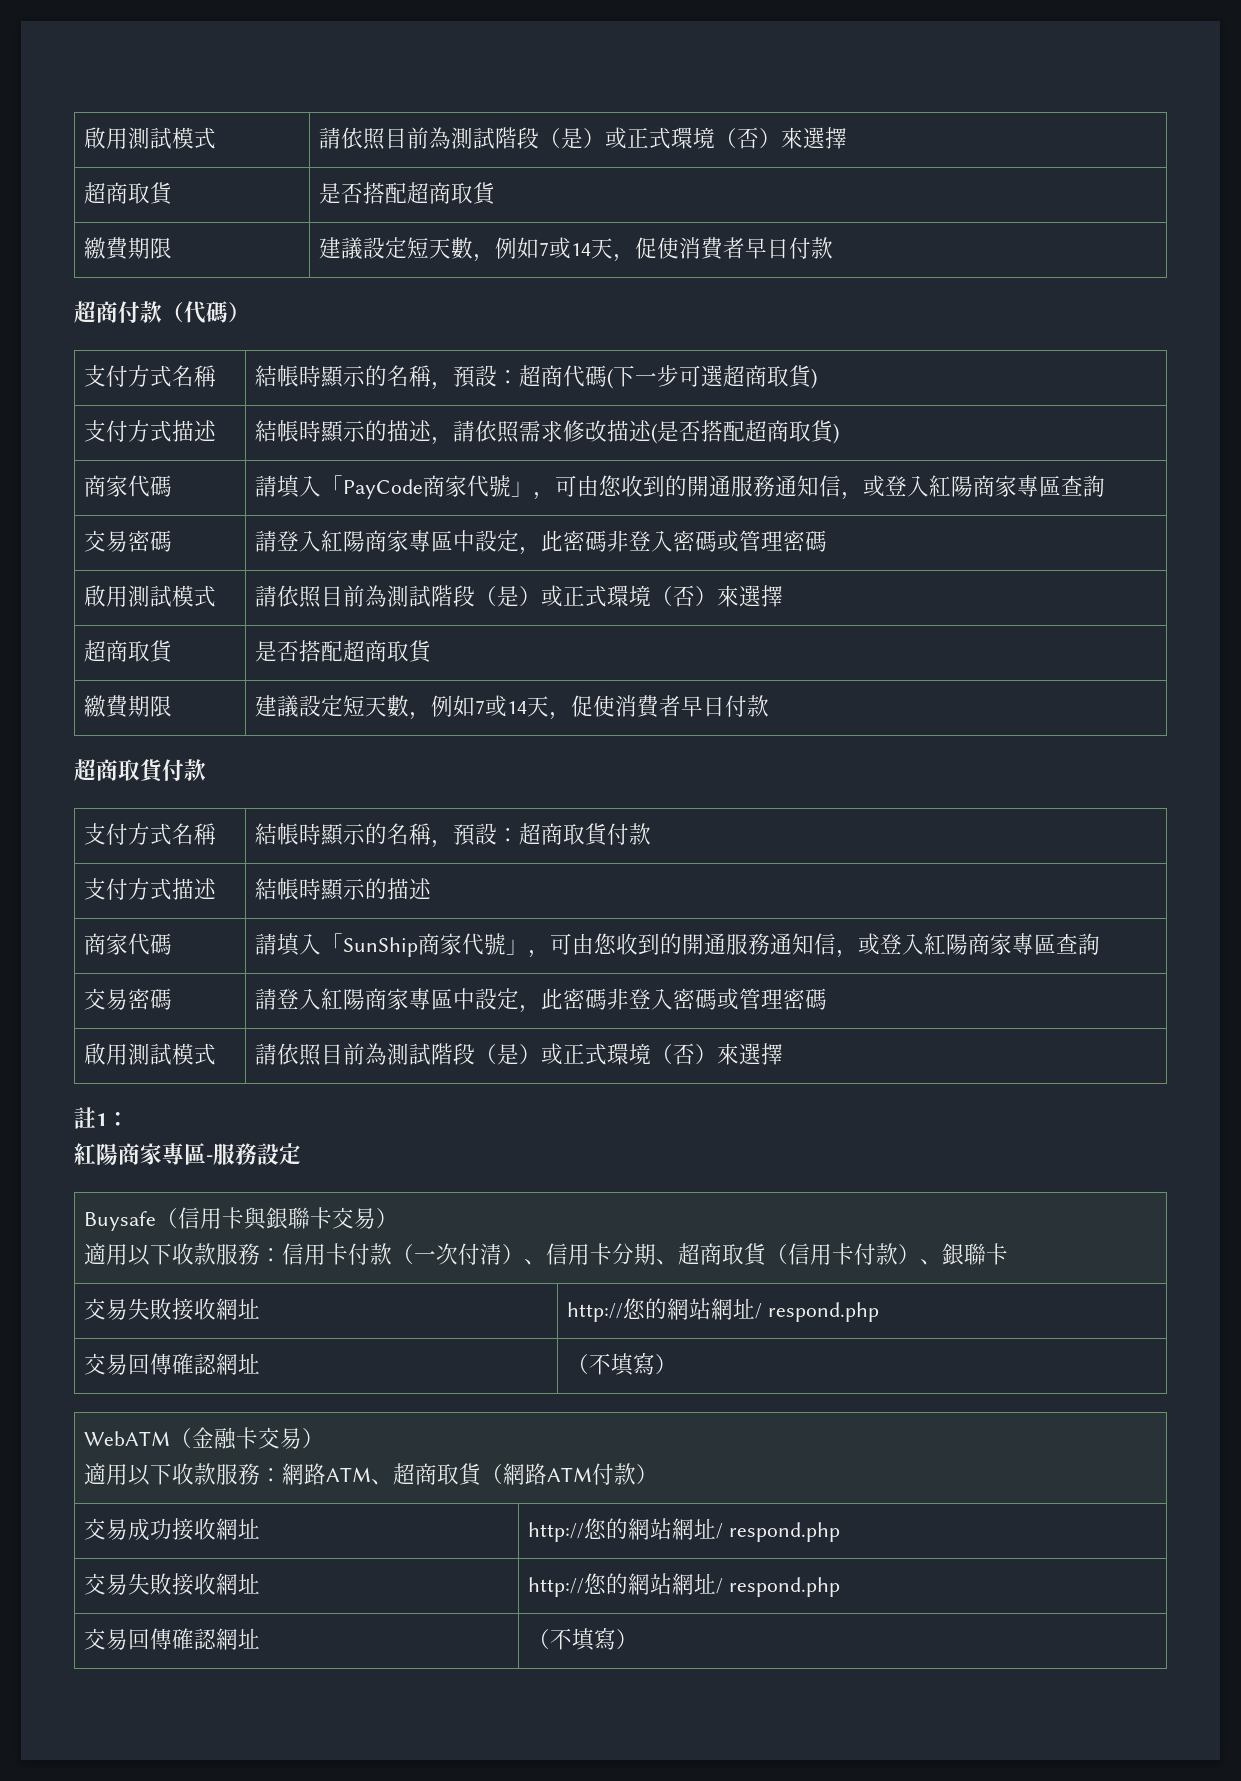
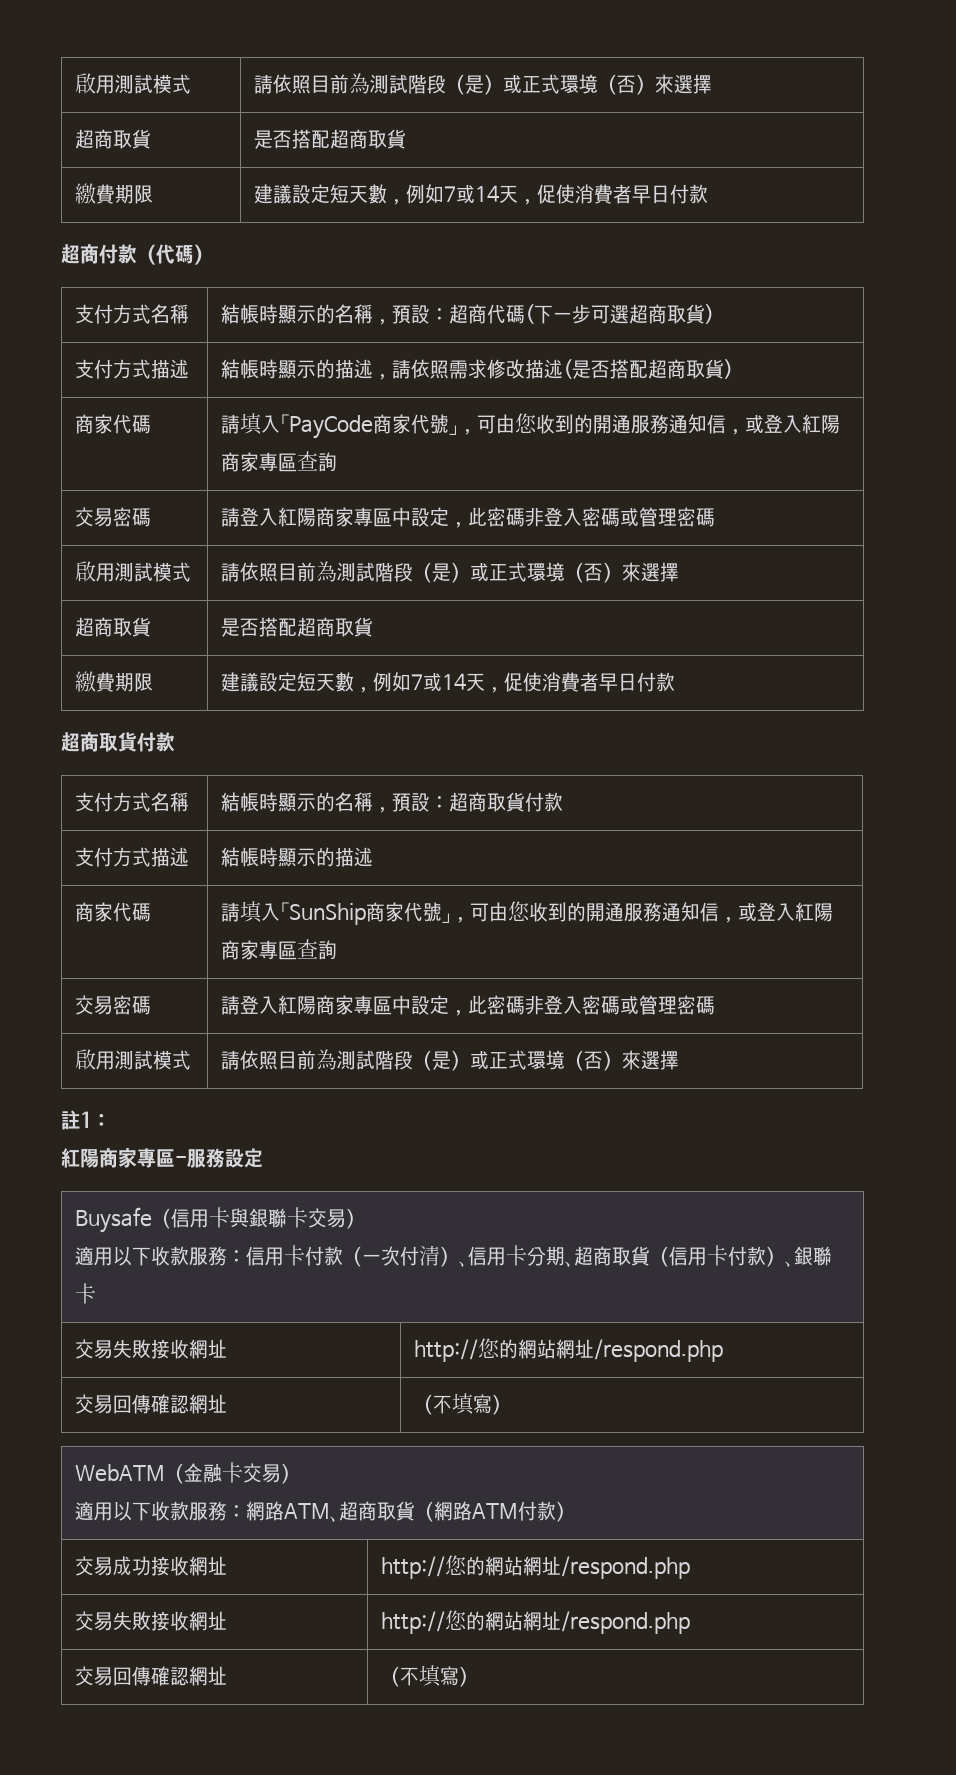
  Buysafe（信用卡與銀聯卡交易）
  適用以下收款服務：信用卡付款（一次付清）、信用卡分期、超商取貨（信用卡付款）、銀聯卡
- 交易失敗接收網址 | http://您的網站網址/ respond.php
+ 交易失敗接收網址 | http://您的網站網址/respond.php
- 交易成功接收網址 | http://您的網站網址/ respond.php
- 交易失敗接收網址 | http://您的網站網址/ respond.php
+ 交易成功接收網址 | http://您的網站網址/respond.php
+ 交易失敗接收網址 | http://您的網站網址/respond.php

